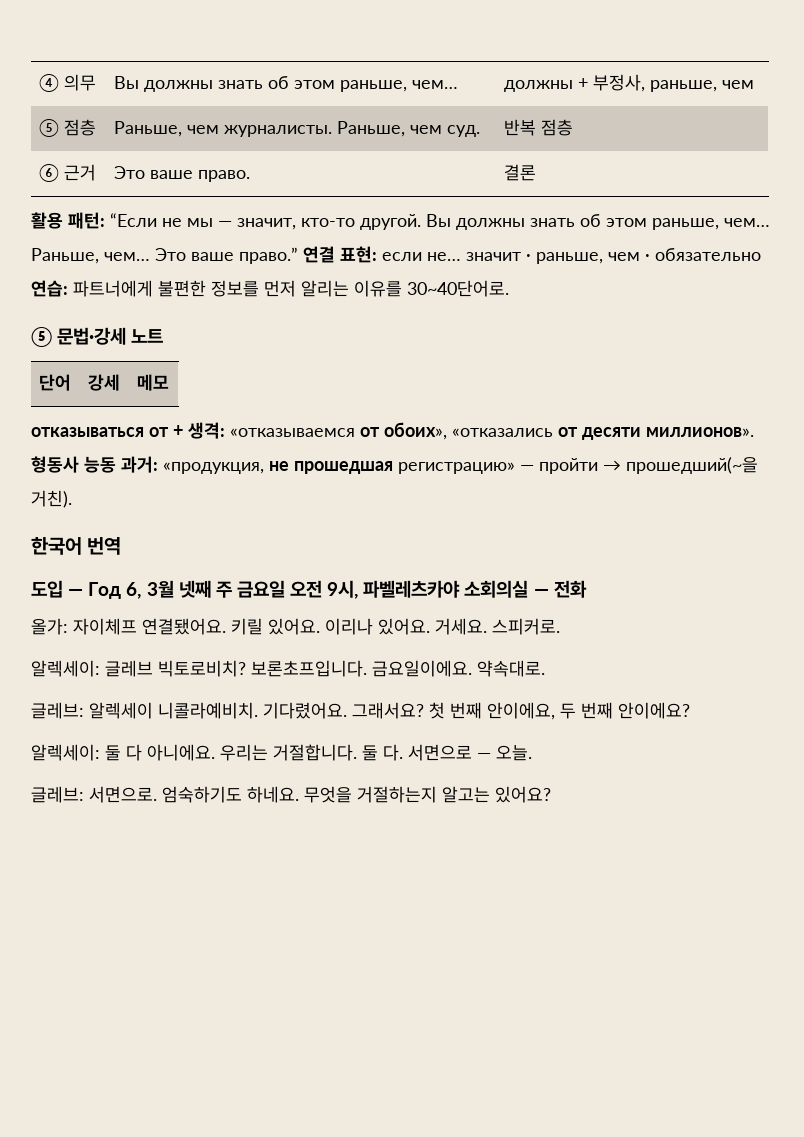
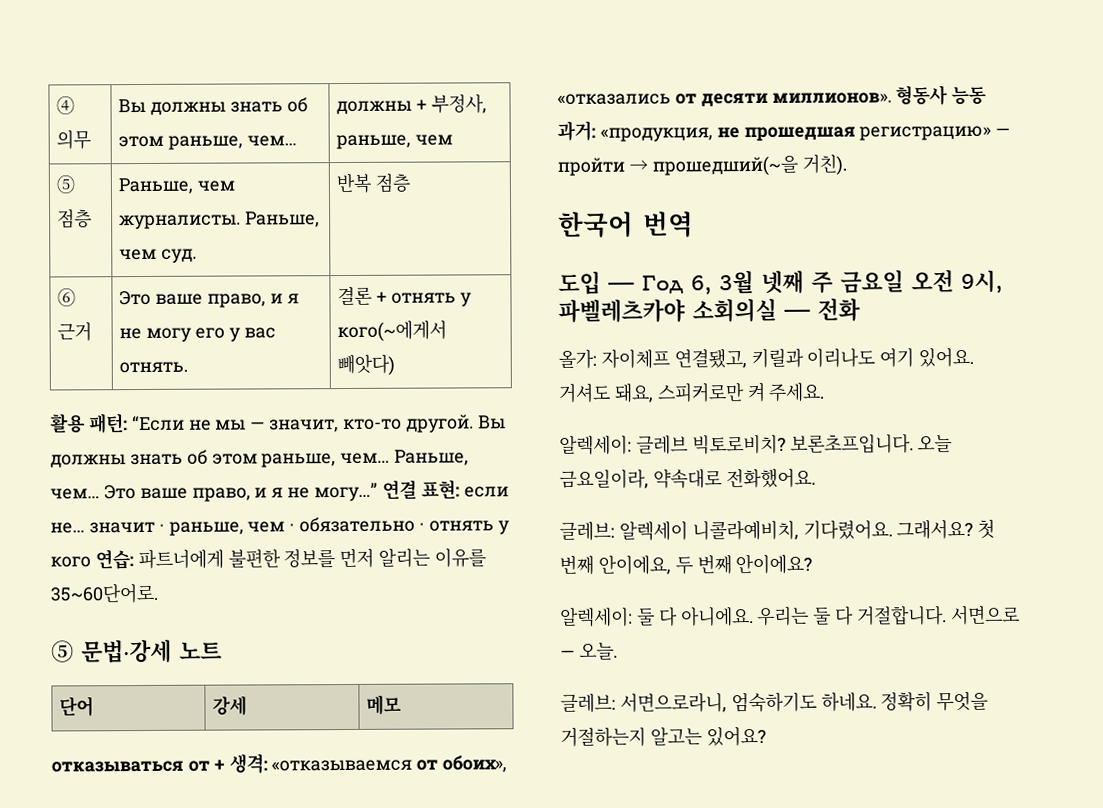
- ⑥ 근거 | Это ваше право. | 결론
+ ⑥ 근거 | Это ваше право, и я не могу его у вас отнять. | 결론 + отнять у кого(~에게서 빼앗다)
- Это ваше право.”
+ Это ваше право, и я не могу…”
- 연결 표현: если не… значит · раньше, чем · обязательно 연습: 파트너에게 불편한 정보를 먼저 알리는 이유를 30~40단어로.
+ 연결 표현: если не… значит · раньше, чем · обязательно · отнять у кого 연습: 파트너에게 불편한 정보를 먼저 알리는 이유를 35~60단어로.
- 올가: 자이체프 연결됐어요. 키릴 있어요. 이리나 있어요. 거세요. 스피커로.
+ 올가: 자이체프 연결됐고, 키릴과 이리나도 여기 있어요. 거셔도 돼요, 스피커로만 켜 주세요.
- 금요일이에요. 약속대로.
+ 오늘 금요일이라, 약속대로 전화했어요.
- 글레브: 알렉세이 니콜라예비치. 기다렸어요.
+ 글레브: 알렉세이 니콜라예비치, 기다렸어요.
- 우리는 거절합니다. 둘 다.
+ 우리는 둘 다 거절합니다.
- 글레브: 서면으로. 엄숙하기도 하네요.
+ 글레브: 서면으로라니, 엄숙하기도 하네요.
- 무엇을 거절하는지 알고는 있어요?
+ 정확히 무엇을 거절하는지 알고는 있어요?

